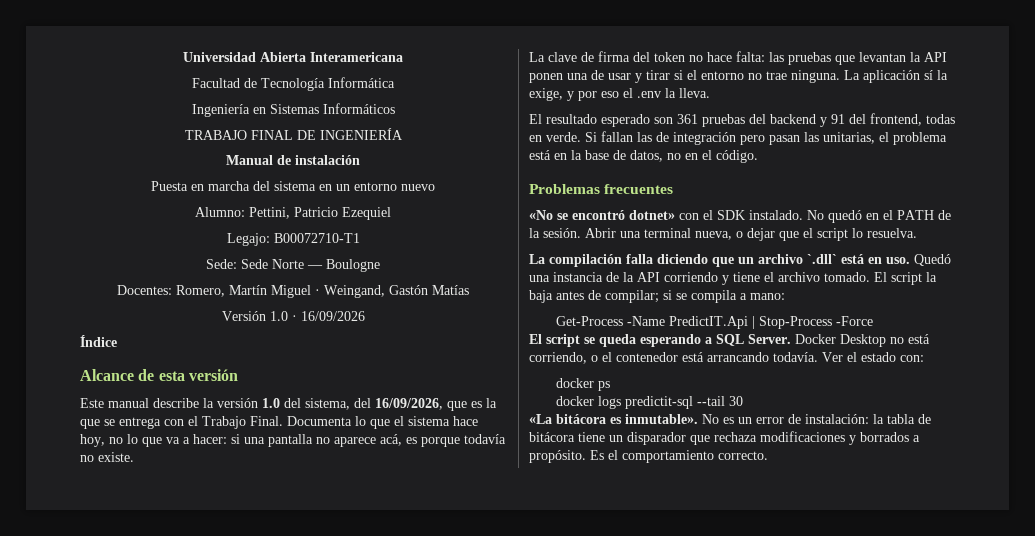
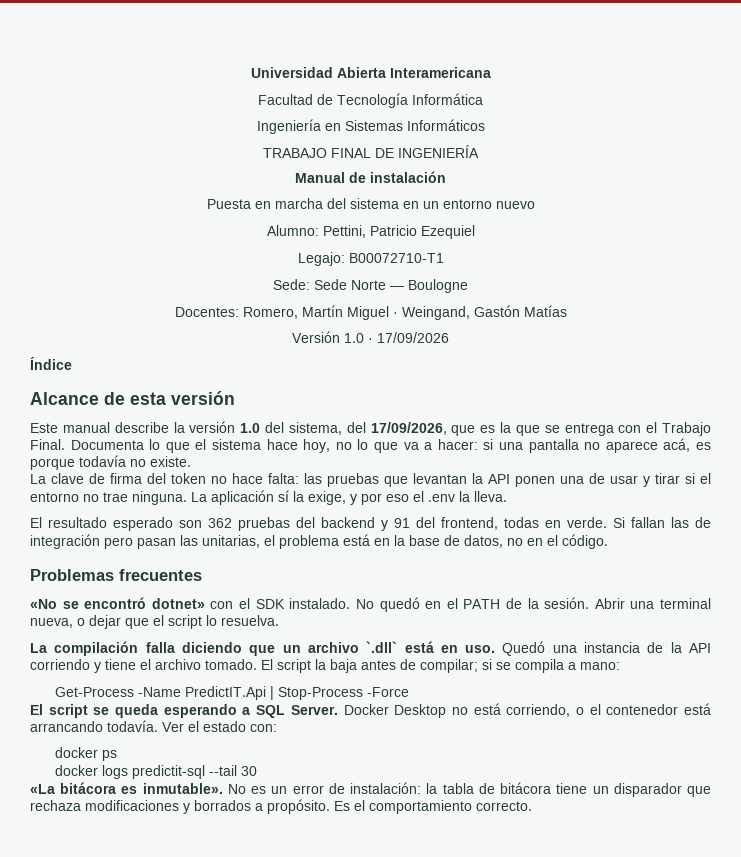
- Versión 1.0 · 16/09/2026
+ Versión 1.0 · 17/09/2026
- Este manual describe la versión 1.0 del sistema, del 16/09/2026, que es la que se entrega con el Trabajo Final.
+ Este manual describe la versión 1.0 del sistema, del 17/09/2026, que es la que se entrega con el Trabajo Final.
- El resultado esperado son 361 pruebas del backend y 91 del frontend, todas en verde.
+ El resultado esperado son 362 pruebas del backend y 91 del frontend, todas en verde.

